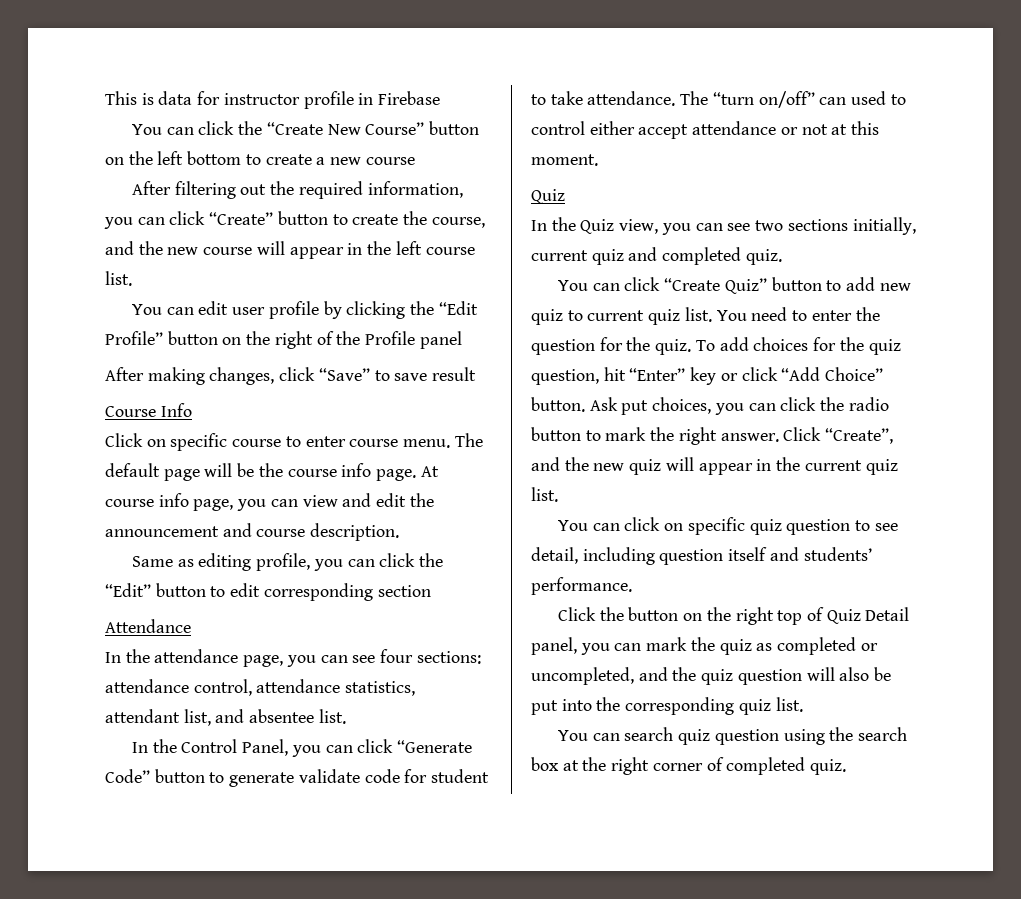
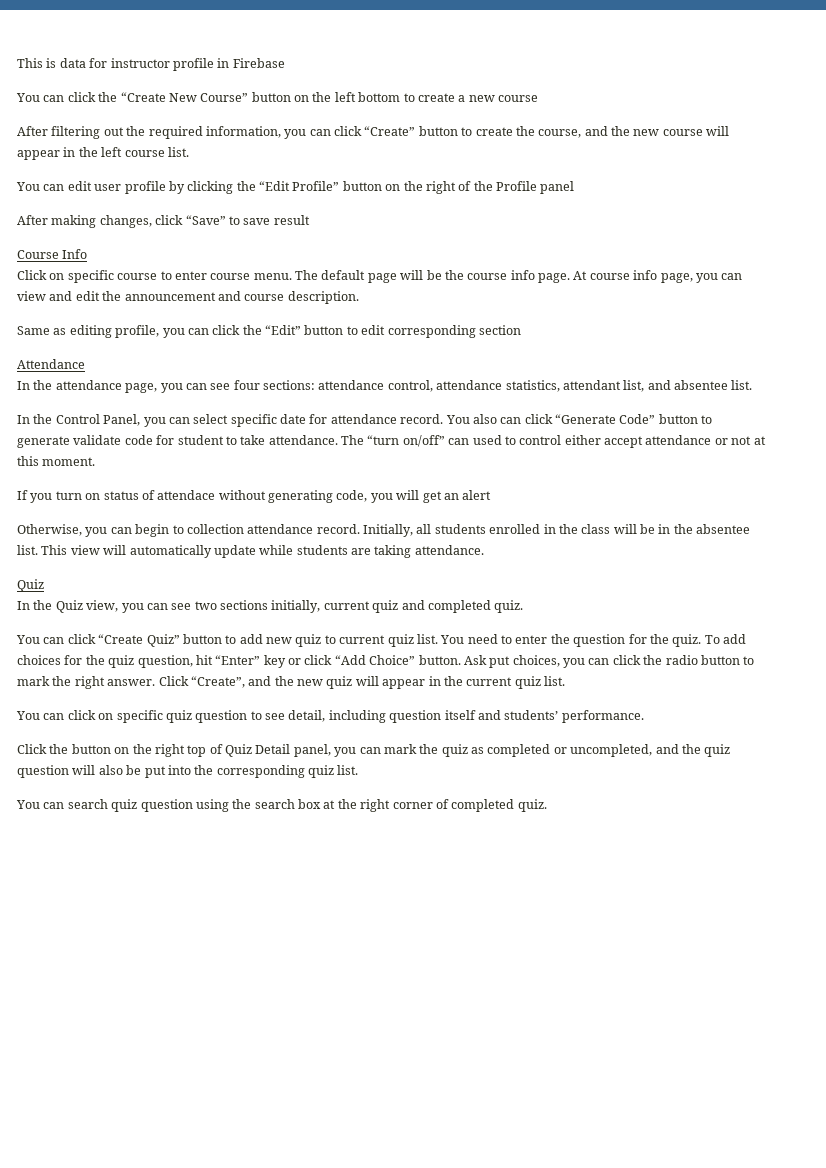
- In the Control Panel, you can click “Generate Code” button to generate validate code for student to take attendance.
+ In the Control Panel, you can select specific date for attendance record. You also can click “Generate Code” button to generate validate code for student to take attendance.
+ If you turn on status of attendace without generating code, you will get an alert
+ Otherwise, you can begin to collection attendance record. Initially, all students enrolled in the class will be in the absentee list. This view will automatically update while students are taking attendance.

